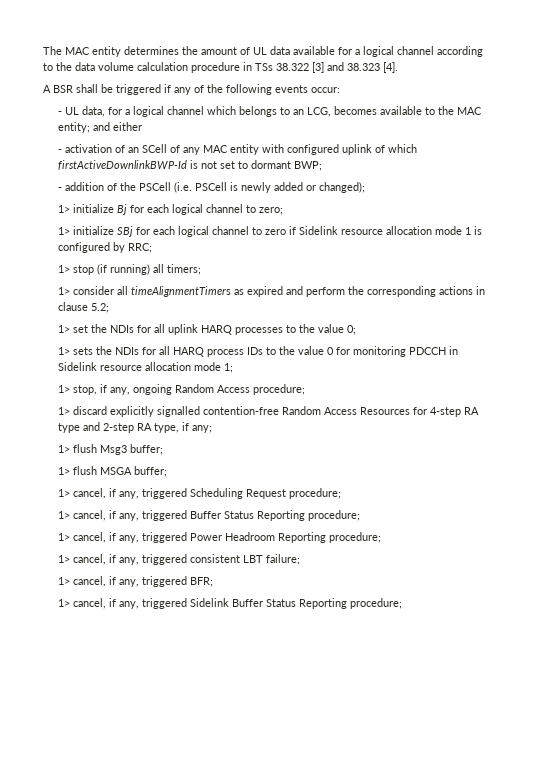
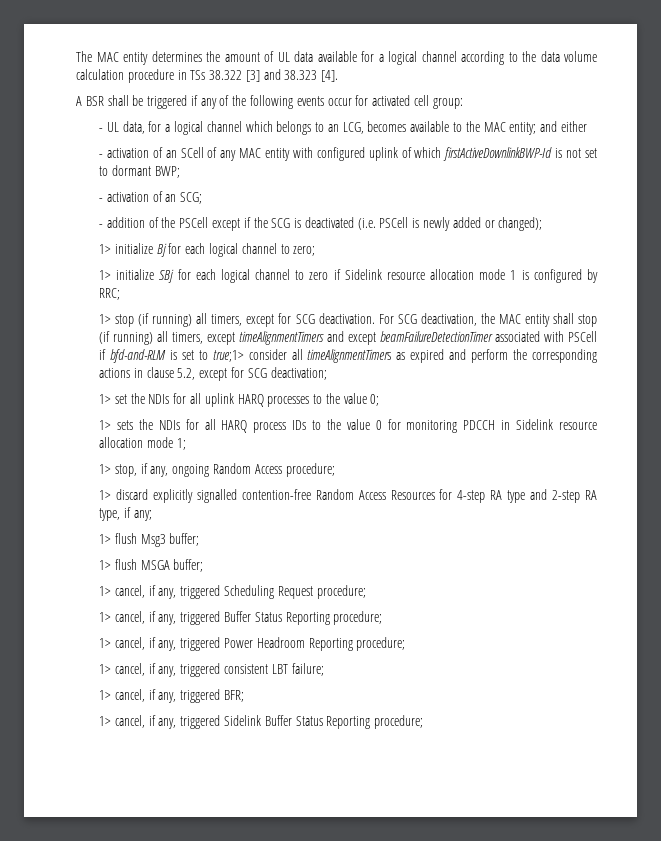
- A BSR shall be triggered if any of the following events occur:
+ A BSR shall be triggered if any of the following events occur for activated cell group:
+ - activation of an SCG;
- - addition of the PSCell (i.e. PSCell is newly added or changed);
+ - addition of the PSCell except if the SCG is deactivated (i.e. PSCell is newly added or changed);
- 1> stop (if running) all timers;
- 1> consider all timeAlignmentTimers as expired and perform the corresponding actions in clause 5.2;
+ 1> stop (if running) all timers, except for SCG deactivation. For SCG deactivation, the MAC entity shall stop (if running) all timers, except timeAlignmentTimers and except beamFailureDetectionTimer associated with PSCell if bfd-and-RLM is set to true;1> consider all timeAlignmentTimers as expired and perform the corresponding actions in clause 5.2, except for SCG deactivation;

